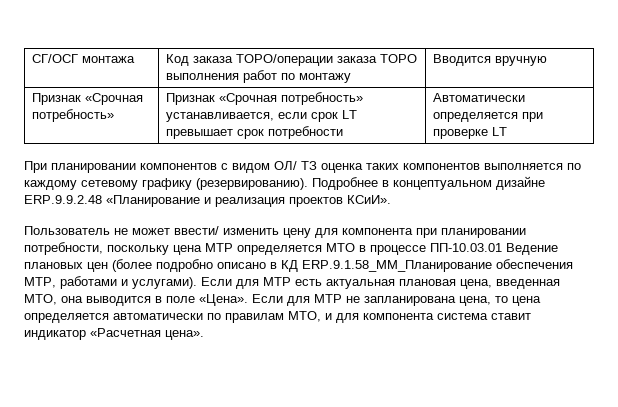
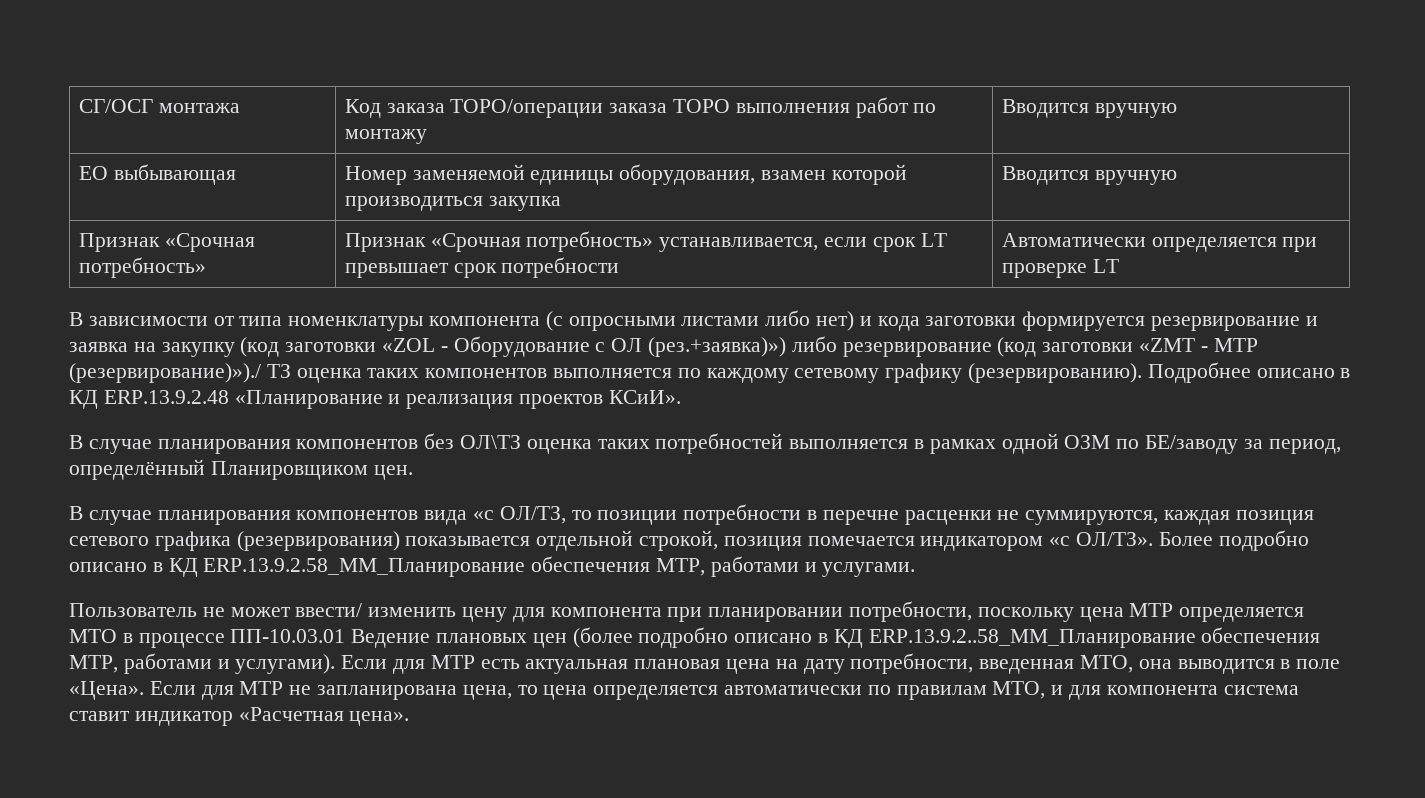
+ ЕО выбывающая | Номер заменяемой единицы оборудования, взамен которой производиться закупка | Вводится вручную
- При планировании компонентов с видом ОЛ/ ТЗ оценка таких компонентов выполняется по каждому сетевому графику (резервированию).
+ В зависимости от типа номенклатуры компонента (с опросными листами либо нет) и кода заготовки формируется резервирование и заявка на закупку (код заготовки «ZOL - Оборудование с ОЛ (рез.+заявка)») либо резервирование (код заготовки «ZMT - МТР (резервирование)»)./ ТЗ оценка таких компонентов выполняется по каждому сетевому графику (резервированию).
- Подробнее в концептуальном дизайне ERP.9.9.2.48 «Планирование и реализация проектов КСиИ».
+ Подробнее описано в КД ERP.13.9.2.48 «Планирование и реализация проектов КСиИ».
+ В случае планирования компонентов без ОЛ\ТЗ оценка таких потребностей выполняется в рамках одной ОЗМ по БЕ/заводу за период, определённый Планировщиком цен.
+ В случае планирования компонентов вида «с ОЛ/ТЗ, то позиции потребности в перечне расценки не суммируются, каждая позиция сетевого графика (резервирования) показывается отдельной строкой, позиция помечается индикатором «с ОЛ/ТЗ». Более подробно описано в КД ERP.13.9.2.58_MM_Планирование обеспечения МТР, работами и услугами.
- Пользователь не может ввести/ изменить цену для компонента при планировании потребности, поскольку цена МТР определяется МТО в процессе ПП-10.03.01 Ведение плановых цен (более подробно описано в КД ERP.9.1.58_MM_Планирование обеспечения МТР, работами и услугами).
+ Пользователь не может ввести/ изменить цену для компонента при планировании потребности, поскольку цена МТР определяется МТО в процессе ПП-10.03.01 Ведение плановых цен (более подробно описано в КД ERP.13.9.2..58_MM_Планирование обеспечения МТР, работами и услугами).
- Если для МТР есть актуальная плановая цена, введенная МТО, она выводится в поле «Цена».
+ Если для МТР есть актуальная плановая цена на дату потребности, введенная МТО, она выводится в поле «Цена».

